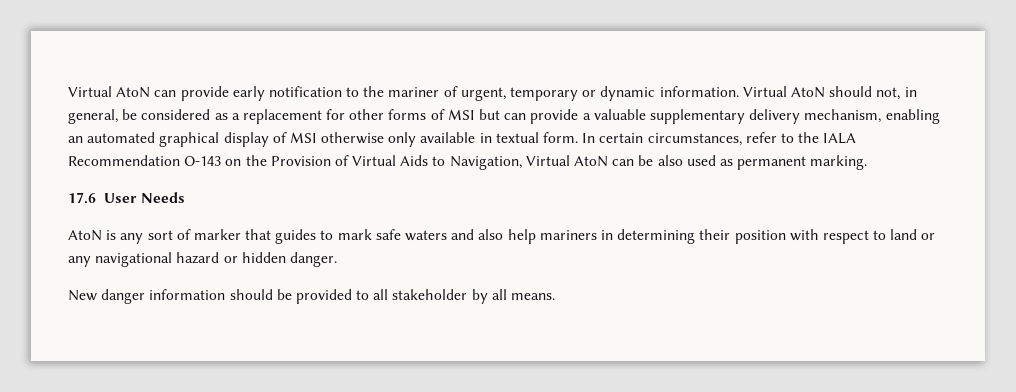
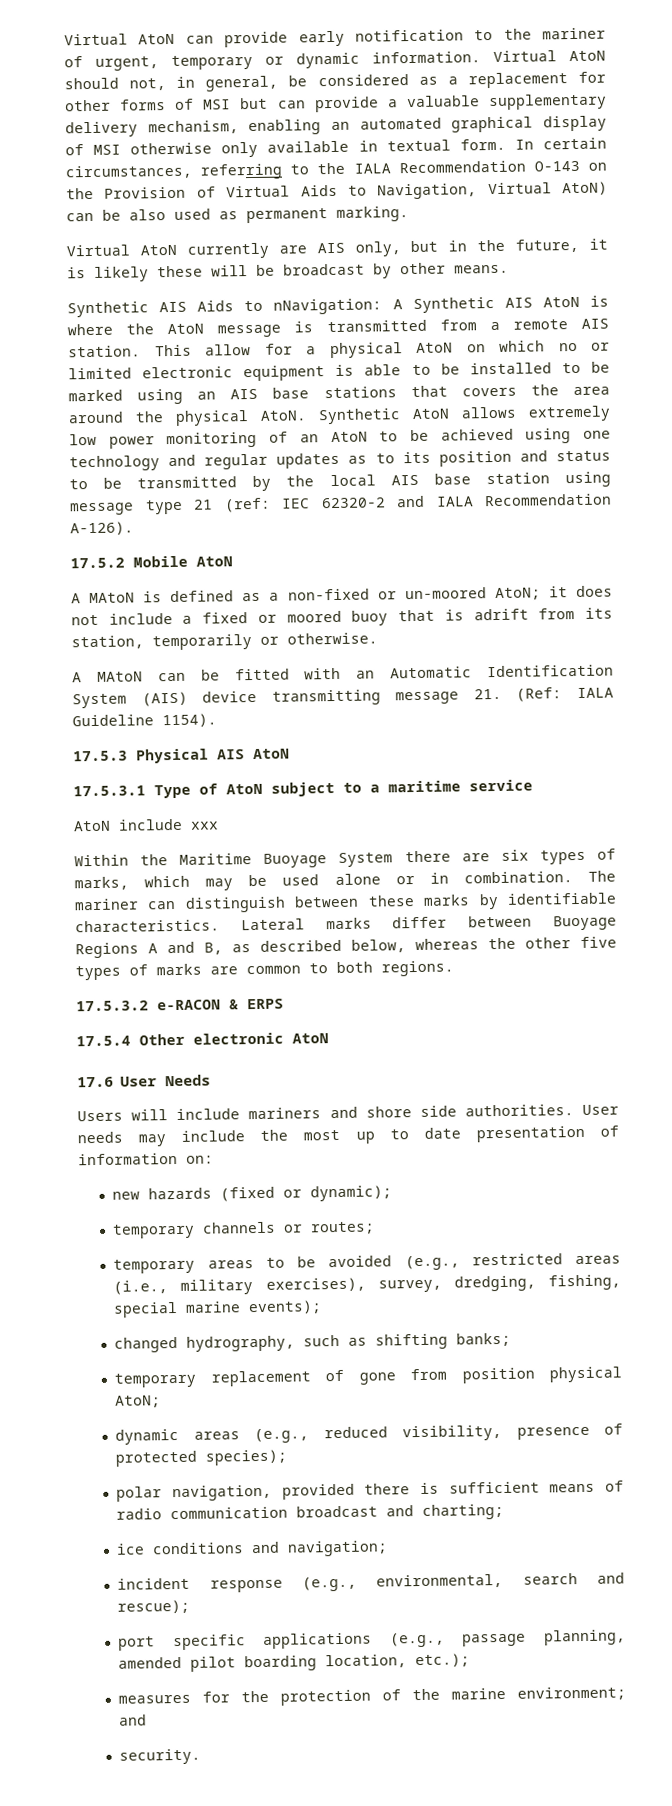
- In certain circumstances, refer to the IALA Recommendation O‐143 on the Provision of Virtual Aids to Navigation, Virtual AtoN can be also used as permanent marking.
+ In certain circumstances, referring to the IALA Recommendation O‐143 on the Provision of Virtual Aids to Navigation, Virtual AtoN) can be also used as permanent marking.
+ Virtual AtoN currently are AIS only, but in the future, it is likely these will be broadcast by other means.
+ Synthetic AIS Aids to nNavigation: A Synthetic AIS AtoN is where the AtoN message is transmitted from a remote AIS station. This allow for a physical AtoN on which no or limited electronic equipment is able to be installed to be marked using an AIS base stations that covers the area around the physical AtoN. Synthetic AtoN allows extremely low power monitoring of an AtoN to be achieved using one technology and regular updates as to its position and status to be transmitted by the local AIS base station using message type 21 (ref: IEC 62320-2 and IALA Recommendation A-126).
+ 17.5.2 Mobile AtoN
+ A MAtoN is defined as a non-fixed or un-moored AtoN; it does not include a fixed or moored buoy that is adrift from its station, temporarily or otherwise.
+ A MAtoN can be fitted with an Automatic Identification System (AIS) device transmitting message 21. (Ref: IALA Guideline 1154).
+ 17.5.3 Physical AIS AtoN
+ 17.5.3.1 Type of AtoN subject to a maritime service
+ AtoN include xxx
+ Within the Maritime Buoyage System there are six types of marks, which may be used alone or in combination. The mariner can distinguish between these marks by identifiable characteristics. Lateral marks differ between Buoyage Regions A and B, as described below, whereas the other five types of marks are common to both regions.
+ 17.5.3.2 e-RACON & ERPS
+ 17.5.4 Other electronic AtoN
  17.6 User Needs
- AtoN is any sort of marker that guides to mark safe waters and also help mariners in determining their position with respect to land or any navigational hazard or hidden danger.
- New danger information should be provided to all stakeholder by all means.
+ Users will include mariners and shore side authorities. User needs may include the most up to date presentation of information on:
+ new hazards (fixed or dynamic);
+ temporary channels or routes;
+ temporary areas to be avoided (e.g., restricted areas (i.e., military exercises), survey, dredging, fishing, special marine events);
+ changed hydrography, such as shifting banks;
+ temporary replacement of gone from position physical AtoN;
+ dynamic areas (e.g., reduced visibility, presence of protected species);
+ polar navigation, provided there is sufficient means of radio communication broadcast and charting;
+ ice conditions and navigation;
+ incident response (e.g., environmental, search and rescue);
+ port specific applications (e.g., passage planning, amended pilot boarding location, etc.);
+ measures for the protection of the marine environment; and
+ security.

